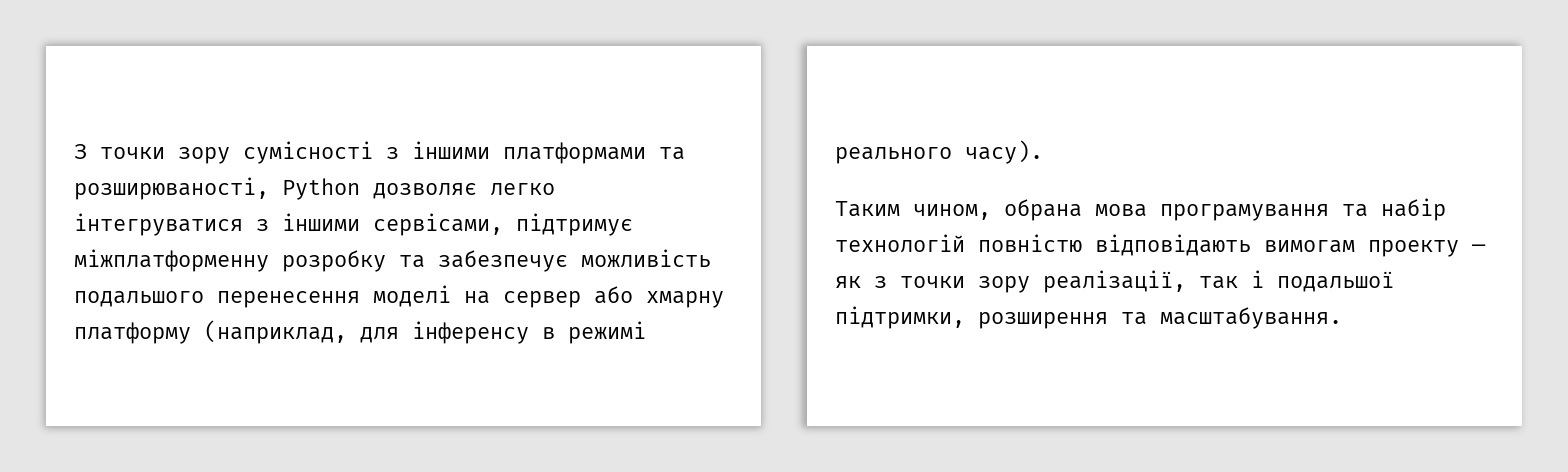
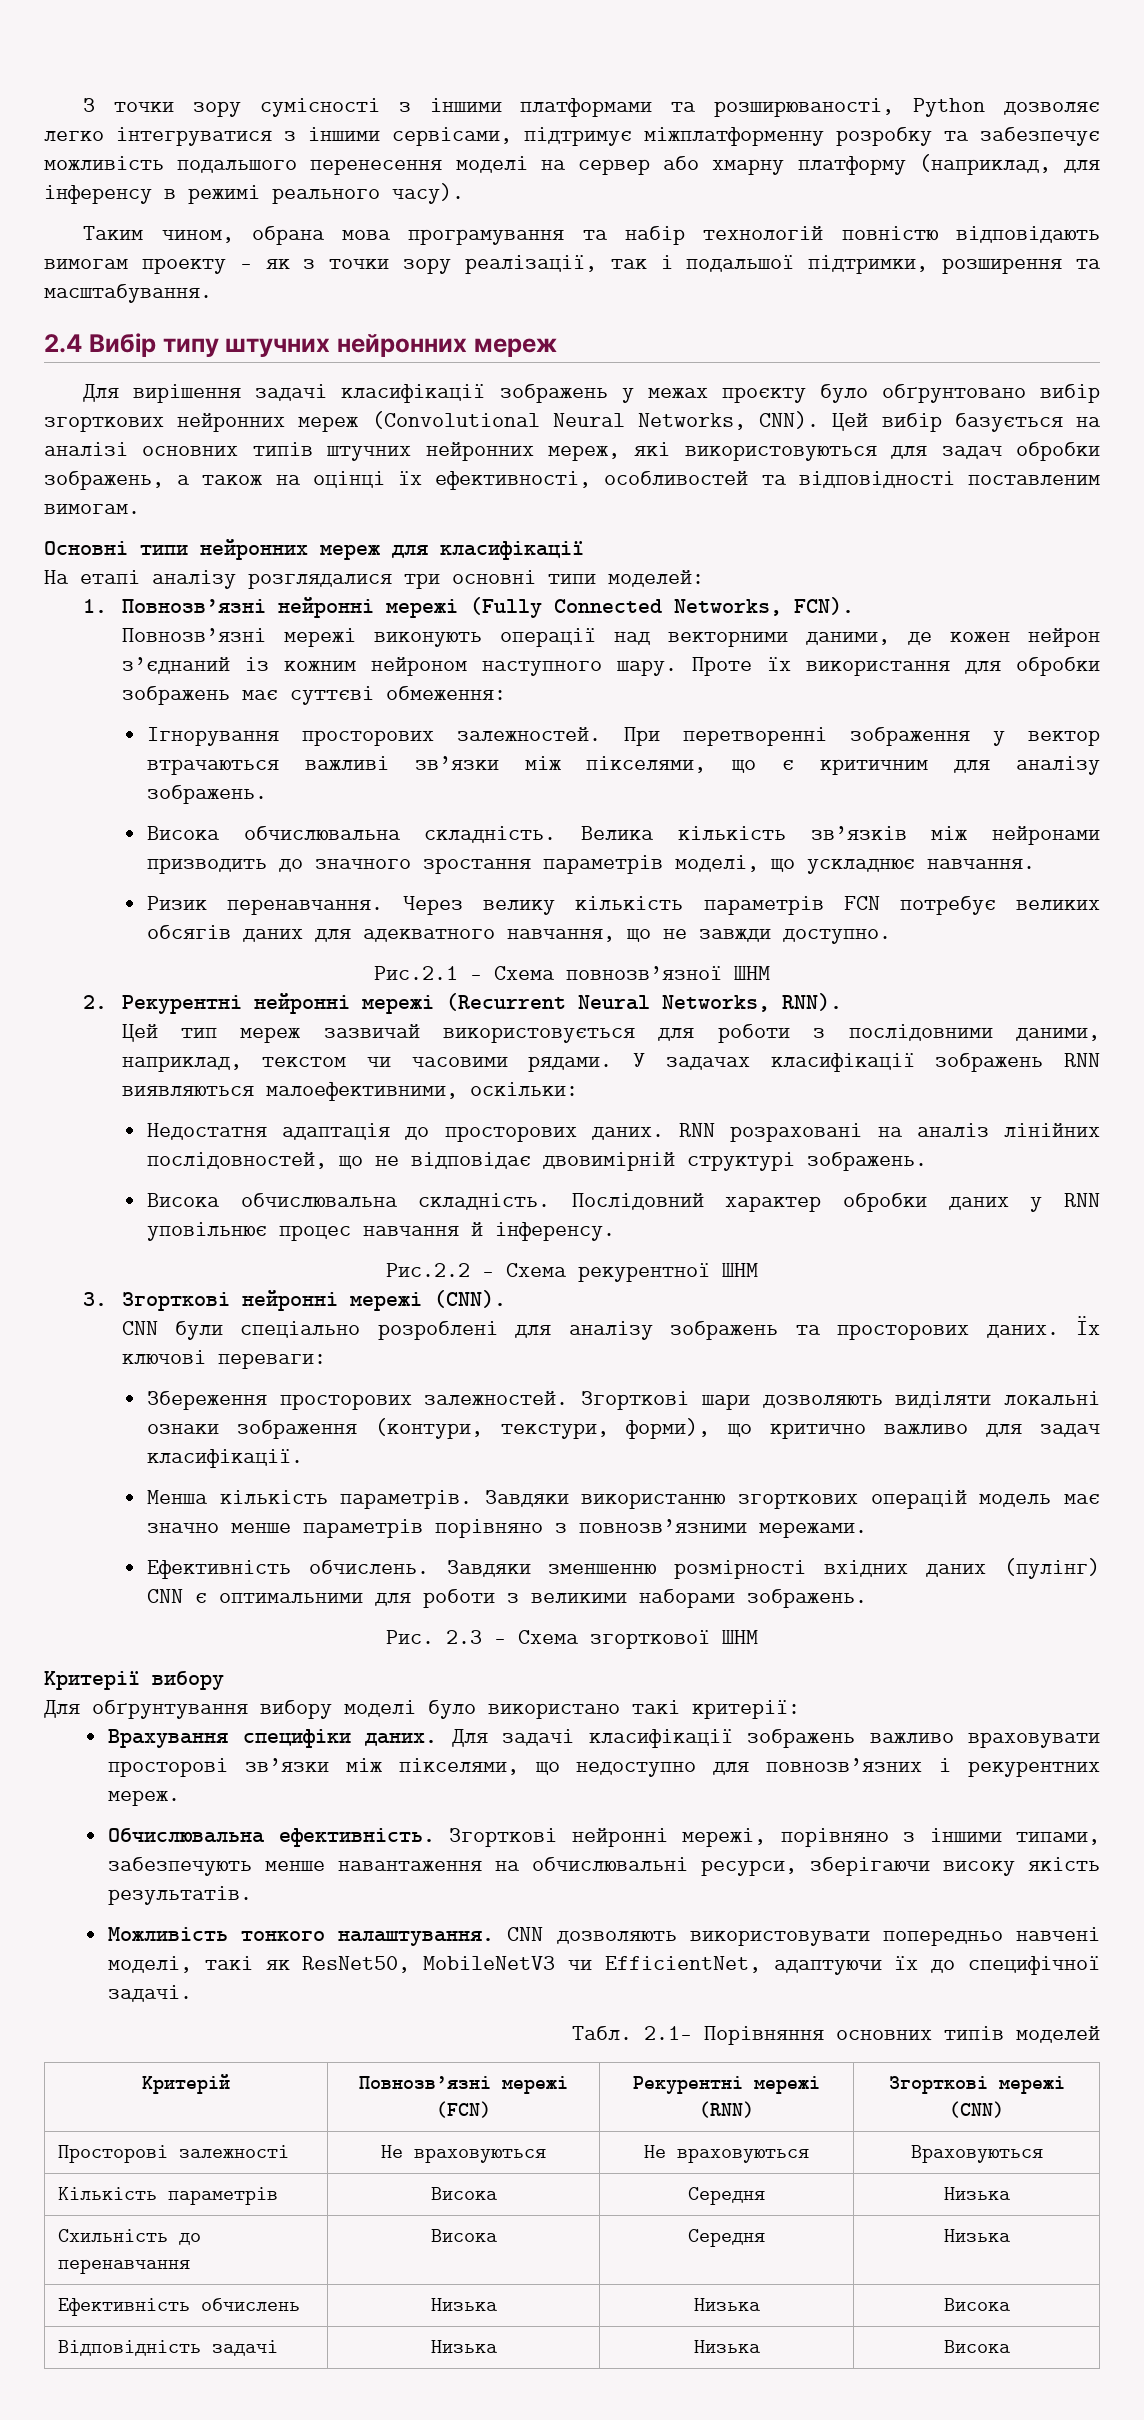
+ 2.4 Вибір типу штучних нейронних мереж
+ Для вирішення задачі класифікації зображень у межах проєкту було обґрунтовано вибір згорткових нейронних мереж (Convolutional Neural Networks, CNN). Цей вибір базується на аналізі основних типів штучних нейронних мереж, які використовуються для задач обробки зображень, а також на оцінці їх ефективності, особливостей та відповідності поставленим вимогам.
+ Основні типи нейронних мереж для класифікації
+ На етапі аналізу розглядалися три основні типи моделей:
+ 1. Повнозв’язні нейронні мережі (Fully Connected Networks, FCN).
+ Повнозв’язні мережі виконують операції над векторними даними, де кожен нейрон з’єднаний із кожним нейроном наступного шару. Проте їх використання для обробки зображень має суттєві обмеження:
+ Ігнорування просторових залежностей. При перетворенні зображення у вектор втрачаються важливі зв’язки між пікселями, що є критичним для аналізу зображень.
+ Висока обчислювальна складність. Велика кількість зв’язків між нейронами призводить до значного зростання параметрів моделі, що ускладнює навчання.
+ Ризик перенавчання. Через велику кількість параметрів FCN потребує великих обсягів даних для адекватного навчання, що не завжди доступно.
+ Рис.2.1 – Схема повнозв’язної ШНМ
+ 2. Рекурентні нейронні мережі (Recurrent Neural Networks, RNN).
+ Цей тип мереж зазвичай використовується для роботи з послідовними даними, наприклад, текстом чи часовими рядами. У задачах класифікації зображень RNN виявляються малоефективними, оскільки:
+ Недостатня адаптація до просторових даних. RNN розраховані на аналіз лінійних послідовностей, що не відповідає двовимірній структурі зображень.
+ Висока обчислювальна складність. Послідовний характер обробки даних у RNN уповільнює процес навчання й інференсу.
+ Рис.2.2 – Схема рекурентної ШНМ
+ 3. Згорткові нейронні мережі (CNN).
+ CNN були спеціально розроблені для аналізу зображень та просторових даних. Їх ключові переваги:
+ Збереження просторових залежностей. Згорткові шари дозволяють виділяти локальні ознаки зображення (контури, текстури, форми), що критично важливо для задач класифікації.
+ Менша кількість параметрів. Завдяки використанню згорткових операцій модель має значно менше параметрів порівняно з повнозв’язними мережами.
+ Ефективність обчислень. Завдяки зменшенню розмірності вхідних даних (пулінг) CNN є оптимальними для роботи з великими наборами зображень.
+ Рис. 2.3 – Схема згорткової ШНМ
+ Критерії вибору
+ Для обґрунтування вибору моделі було використано такі критерії:
+ Врахування специфіки даних. Для задачі класифікації зображень важливо враховувати просторові зв’язки між пікселями, що недоступно для повнозв’язних і рекурентних мереж.
+ Обчислювальна ефективність. Згорткові нейронні мережі, порівняно з іншими типами, забезпечують менше навантаження на обчислювальні ресурси, зберігаючи високу якість результатів.
+ Можливість тонкого налаштування. CNN дозволяють використовувати попередньо навчені моделі, такі як ResNet50, MobileNetV3 чи EfficientNet, адаптуючи їх до специфічної задачі.
+ Табл. 2.1- Порівняння основних типів моделей
+ Критерій | Повнозв’язні мережі (FCN) | Рекурентні мережі (RNN) | Згорткові мережі (CNN)
+ Просторові залежності | Не враховуються | Не враховуються | Враховуються
+ Кількість параметрів | Висока | Середня | Низька
+ Схильність до перенавчання | Висока | Середня | Низька
+ Ефективність обчислень | Низька | Низька | Висока
+ Відповідність задачі | Низька | Низька | Висока

